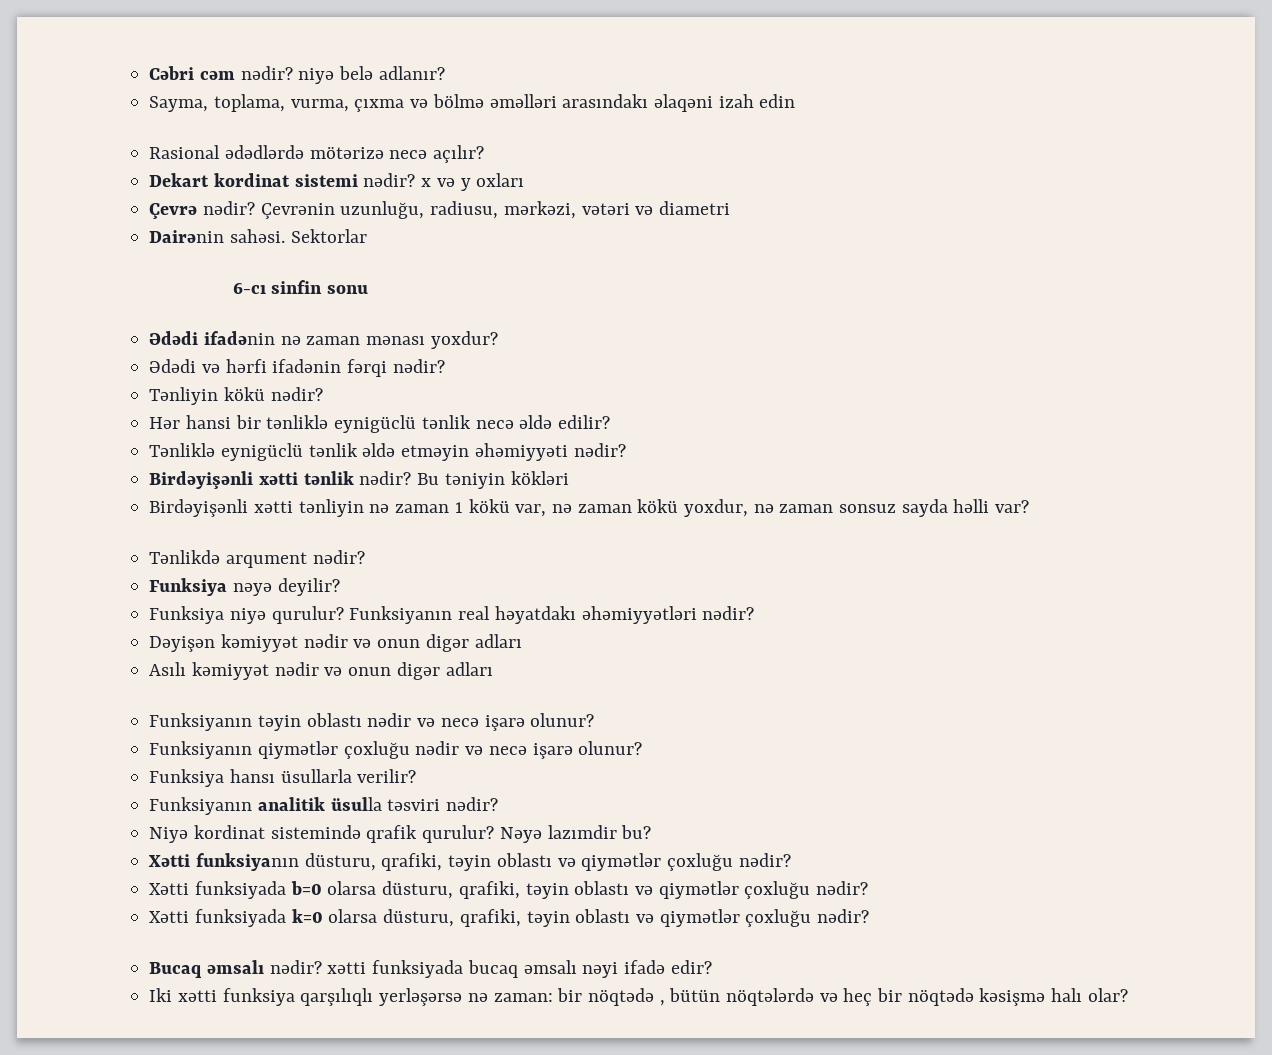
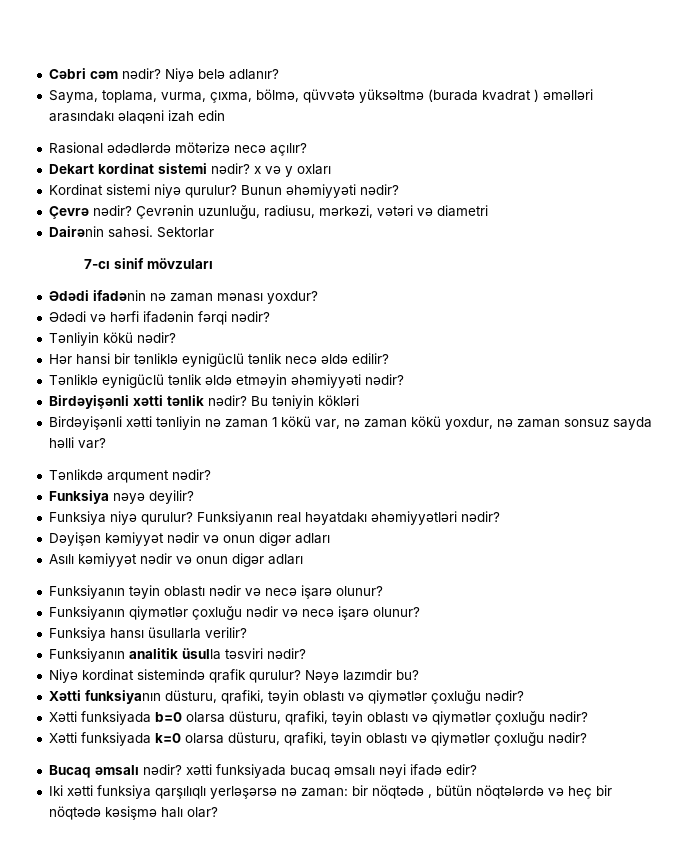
- Cəbri cəm nədir? niyə belə adlanır?
+ Cəbri cəm nədir? Niyə belə adlanır?
- Sayma, toplama, vurma, çıxma və bölmə əməlləri arasındakı əlaqəni izah edin
+ Sayma, toplama, vurma, çıxma, bölmə, qüvvətə yüksəltmə (burada kvadrat ) əməlləri arasındakı əlaqəni izah edin
+ Kordinat sistemi niyə qurulur? Bunun əhəmiyyəti nədir?
- 6-cı sinfin sonu
+ 7-cı sinif mövzuları

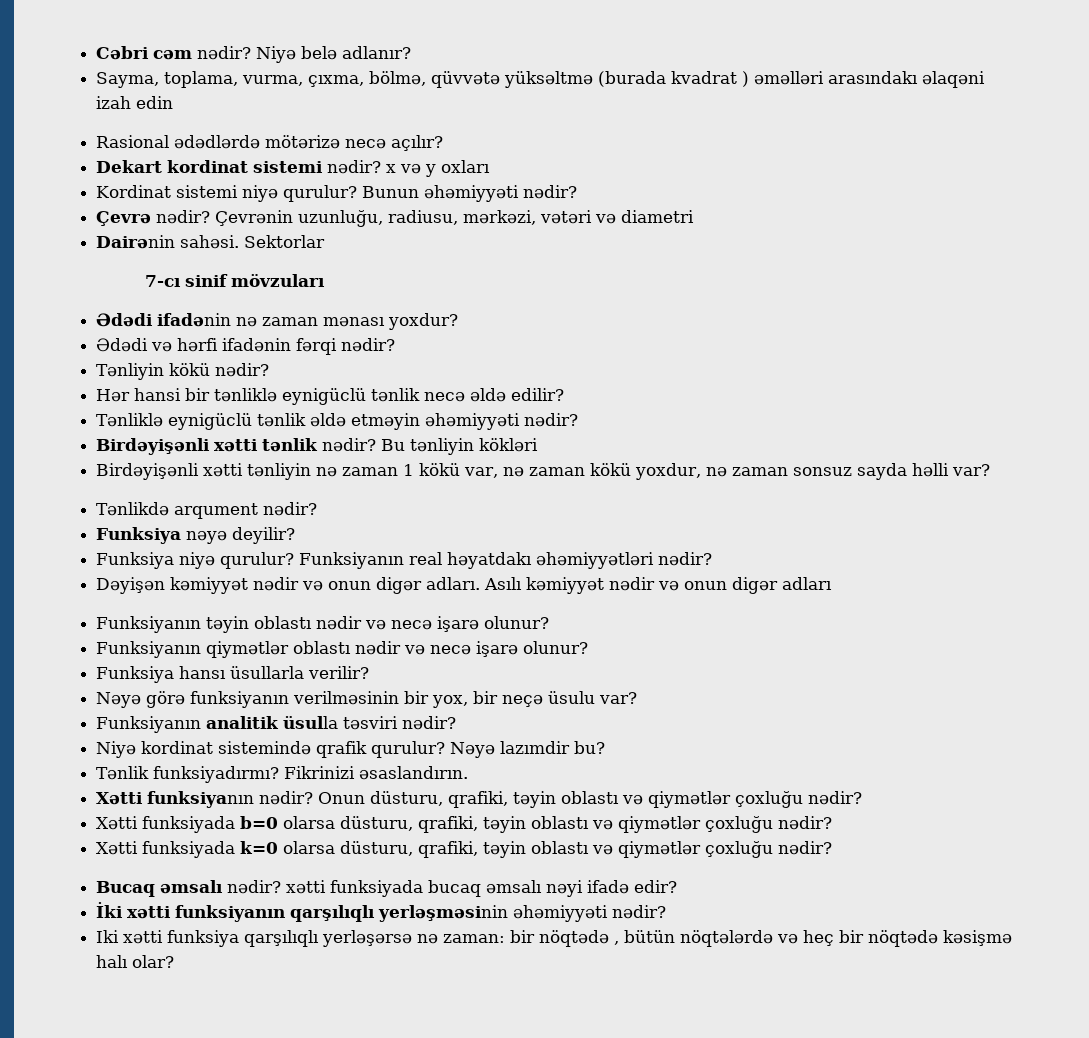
- Bu təniyin kökləri
+ Bu tənliyin kökləri
- Dəyişən kəmiyyət nədir və onun digər adları
- Asılı kəmiyyət nədir və onun digər adları
+ Dəyişən kəmiyyət nədir və onun digər adları. Asılı kəmiyyət nədir və onun digər adları
- Funksiyanın qiymətlər çoxluğu nədir və necə işarə olunur?
+ Funksiyanın qiymətlər oblastı nədir və necə işarə olunur?
+ Nəyə görə funksiyanın verilməsinin bir yox, bir neçə üsulu var?
+ Tənlik funksiyadırmı? Fikrinizi əsaslandırın.
- Xətti funksiyanın düsturu, qrafiki, təyin oblastı və qiymətlər çoxluğu nədir?
+ Xətti funksiyanın nədir? Onun düsturu, qrafiki, təyin oblastı və qiymətlər çoxluğu nədir?
+ İki xətti funksiyanın qarşılıqlı yerləşməsinin əhəmiyyəti nədir?

